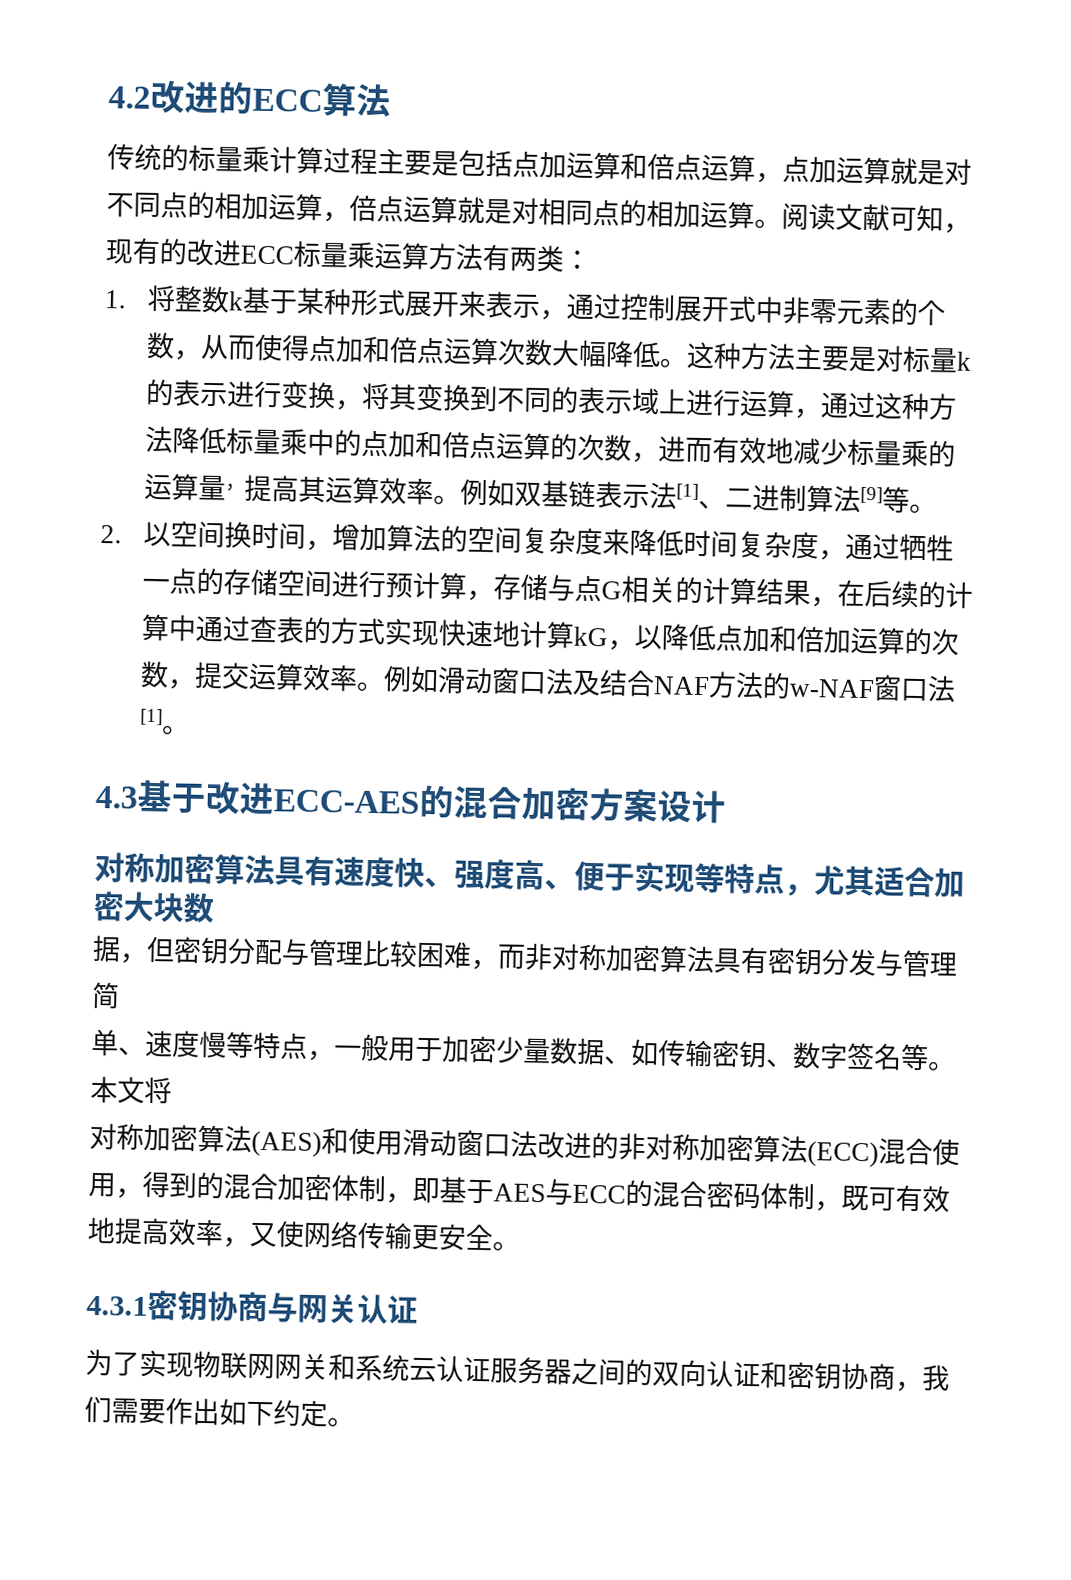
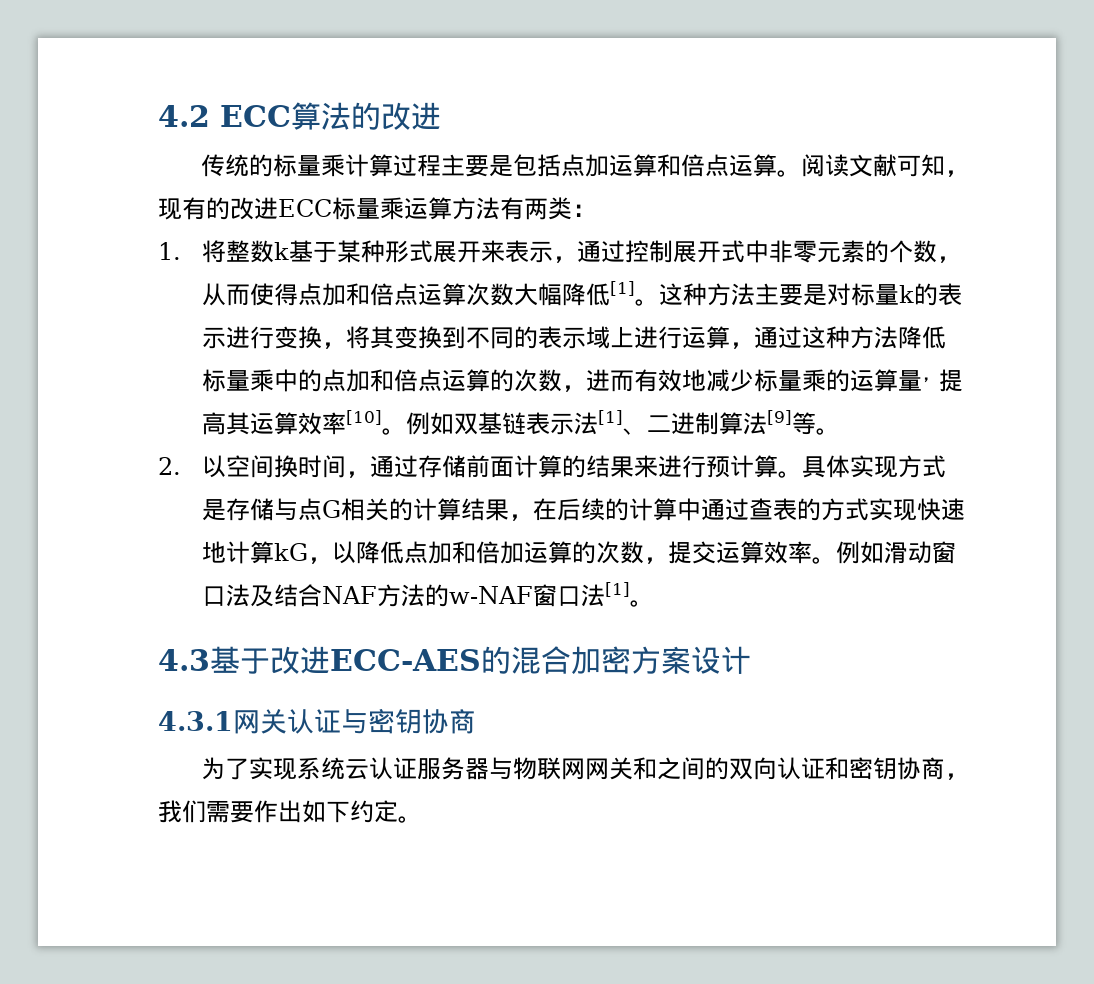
- 4.2改进的ECC算法
+ 4.2 ECC算法的改进
- 传统的标量乘计算过程主要是包括点加运算和倍点运算，点加运算就是对不同点的相加运算，倍点运算就是对相同点的相加运算。
+ 传统的标量乘计算过程主要是包括点加运算和倍点运算。
- 1.将整数k基于某种形式展开来表示，通过控制展开式中非零元素的个数，从而使得点加和倍点运算次数大幅降低。
+ 1.将整数k基于某种形式展开来表示，通过控制展开式中非零元素的个数，从而使得点加和倍点运算次数大幅降低[1]。
- 这种方法主要是对标量k的表示进行变换，将其变换到不同的表示域上进行运算，通过这种方法降低标量乘中的点加和倍点运算的次数，进而有效地减少标量乘的运算量，提高其运算效率。
+ 这种方法主要是对标量k的表示进行变换，将其变换到不同的表示域上进行运算，通过这种方法降低标量乘中的点加和倍点运算的次数，进而有效地减少标量乘的运算量，提高其运算效率[10]。
- 2.以空间换时间，增加算法的空间复杂度来降低时间复杂度，通过牺牲一点的存储空间进行预计算，存储与点G相关的计算结果，在后续的计算中通过查表的方式实现快速地计算kG，以降低点加和倍加运算的次数，提交运算效率。
+ 2.以空间换时间，通过存储前面计算的结果来进行预计算。具体实现方式是存储与点G相关的计算结果，在后续的计算中通过查表的方式实现快速地计算kG，以降低点加和倍加运算的次数，提交运算效率。
- 对称加密算法具有速度快、强度高、便于实现等特点，尤其适合加密大块数
- 据，但密钥分配与管理比较困难，而非对称加密算法具有密钥分发与管理简
- 单、速度慢等特点，一般用于加密少量数据、如传输密钥、数字签名等。本文将
- 对称加密算法(AES)和使用滑动窗口法改进的非对称加密算法(ECC)混合使用，得到的混合加密体制，即基于AES与ECC的混合密码体制，既可有效地提高效率，又使网络传输更安全。
- 4.3.1密钥协商与网关认证
+ 4.3.1网关认证与密钥协商
- 为了实现物联网网关和系统云认证服务器之间的双向认证和密钥协商，我们需要作出如下约定。
+ 为了实现系统云认证服务器与物联网网关和之间的双向认证和密钥协商，我们需要作出如下约定。

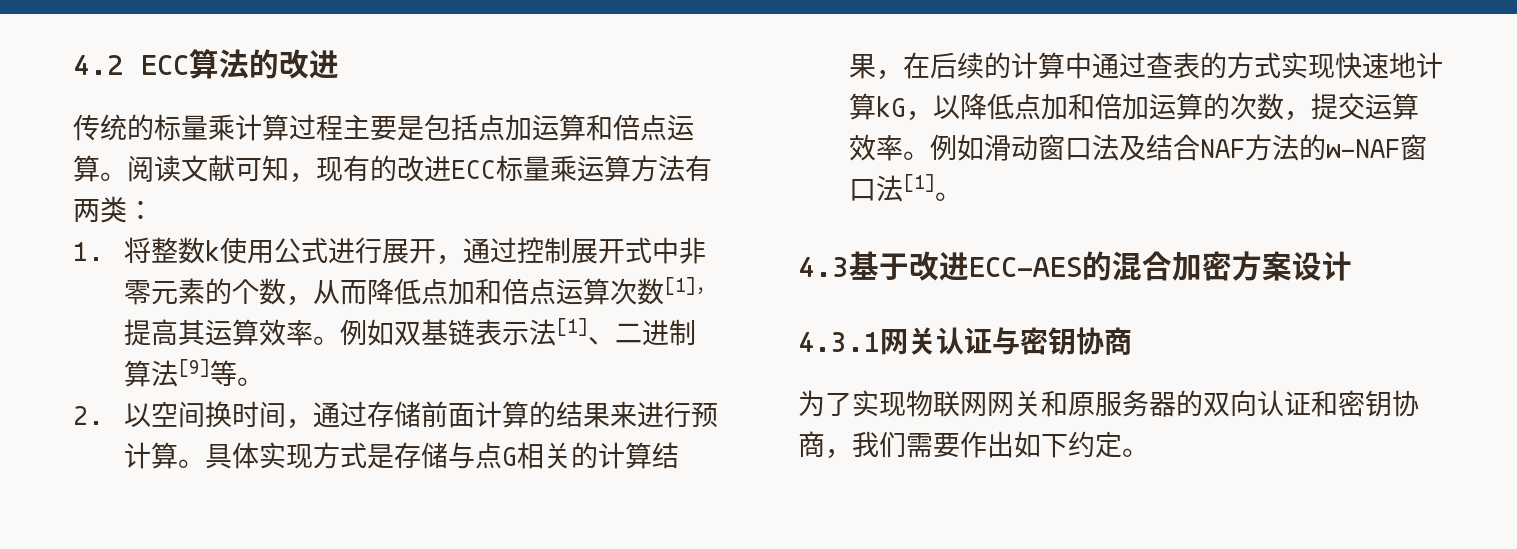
- 1.将整数k基于某种形式展开来表示，通过控制展开式中非零元素的个数，从而使得点加和倍点运算次数大幅降低[1]。这种方法主要是对标量k的表示进行变换，将其变换到不同的表示域上进行运算，通过这种方法降低标量乘中的点加和倍点运算的次数，进而有效地减少标量乘的运算量，提高其运算效率[10]。
+ 1.将整数k使用公式进行展开，通过控制展开式中非零元素的个数，从而降低点加和倍点运算次数[1]，提高其运算效率。
- 为了实现系统云认证服务器与物联网网关和之间的双向认证和密钥协商，我们需要作出如下约定。
+ 为了实现物联网网关和原服务器的双向认证和密钥协商，我们需要作出如下约定。

